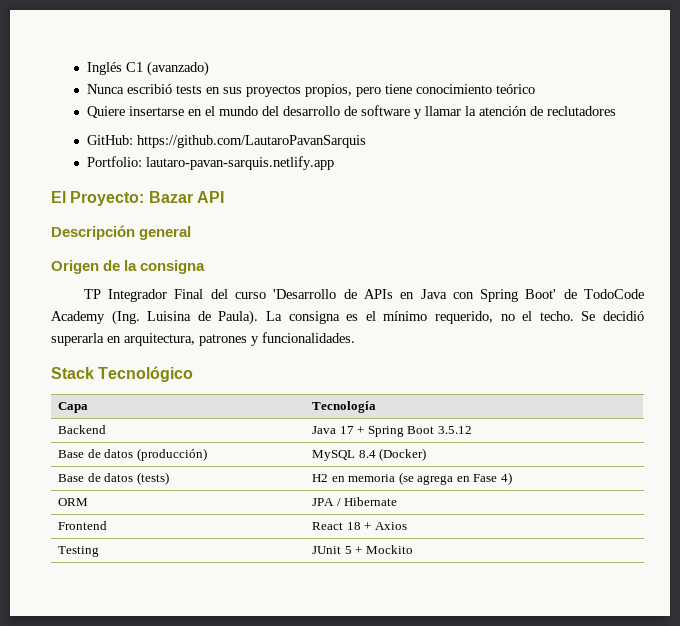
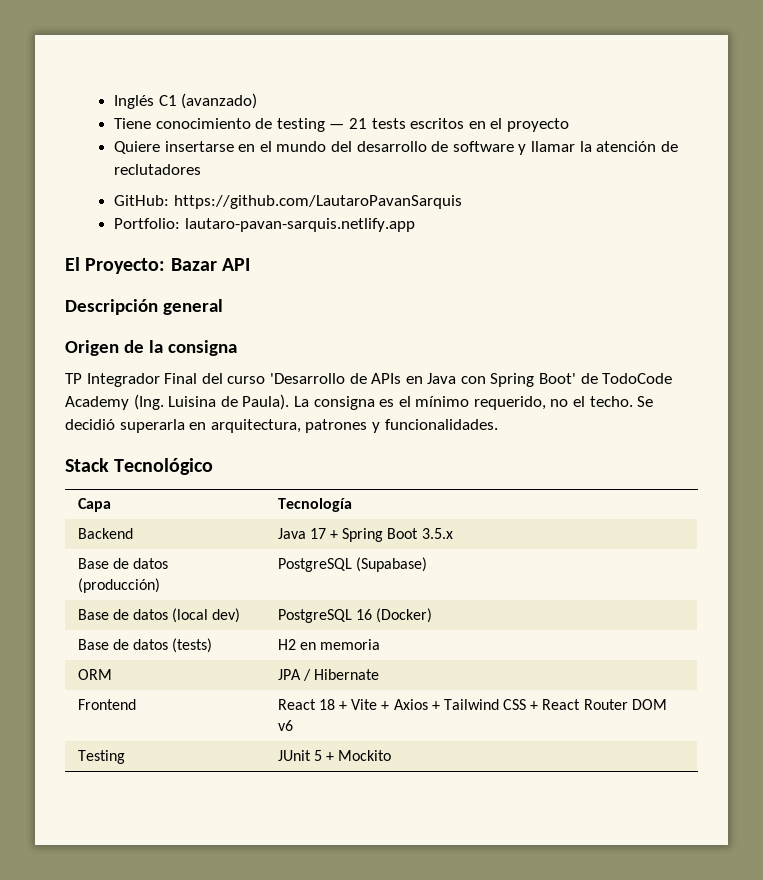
- Nunca escribió tests en sus proyectos propios, pero tiene conocimiento teórico
+ Tiene conocimiento de testing — 21 tests escritos en el proyecto
- Backend | Java 17 + Spring Boot 3.5.12
+ Backend | Java 17 + Spring Boot 3.5.x
- Base de datos (producción) | MySQL 8.4 (Docker)
+ Base de datos (producción) | PostgreSQL (Supabase)
+ Base de datos (local dev) | PostgreSQL 16 (Docker)
- Base de datos (tests) | H2 en memoria (se agrega en Fase 4)
+ Base de datos (tests) | H2 en memoria
- Frontend | React 18 + Axios
+ Frontend | React 18 + Vite + Axios + Tailwind CSS + React Router DOM v6

